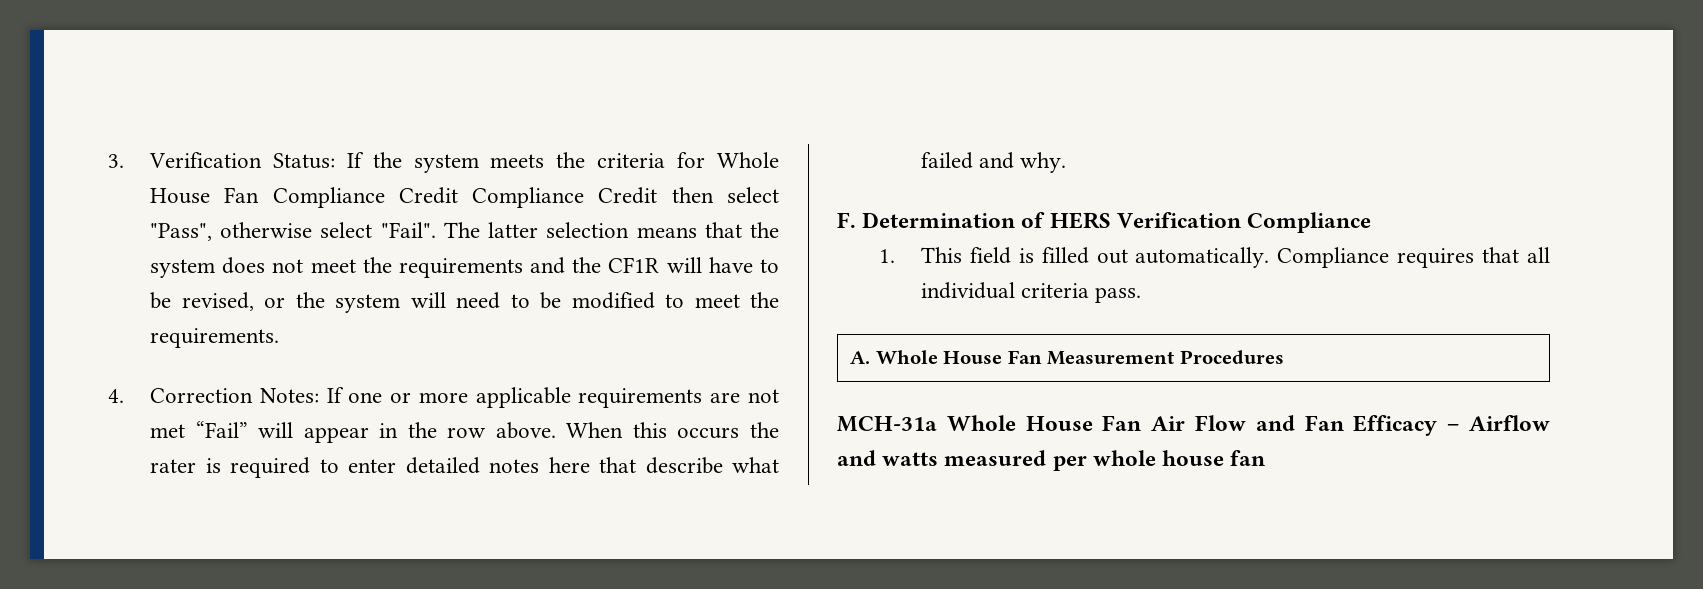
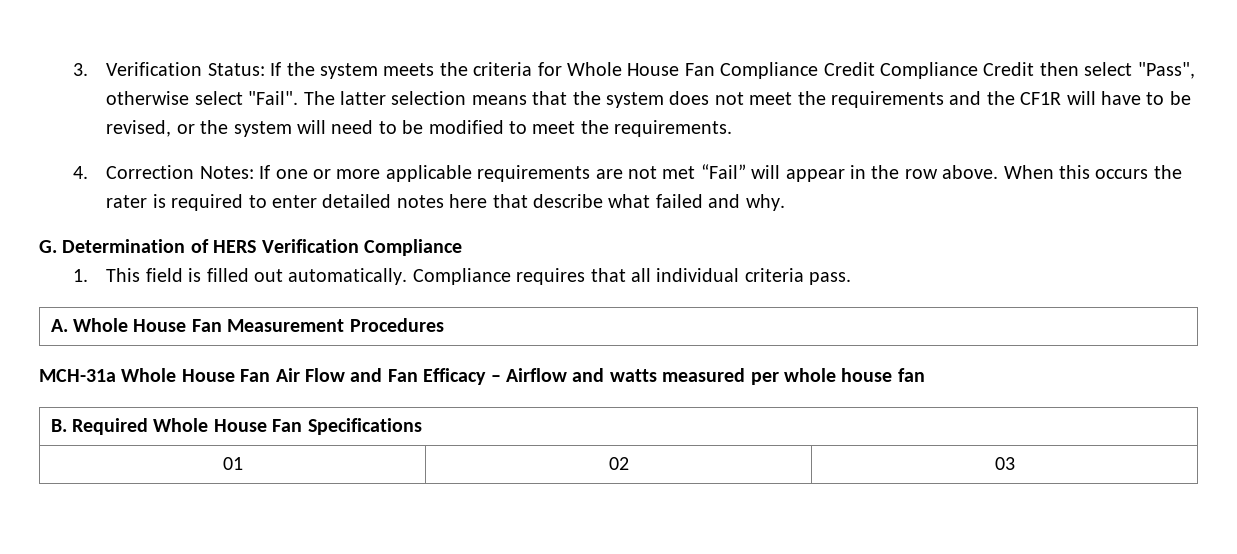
- F. Determination of HERS Verification Compliance
+ G. Determination of HERS Verification Compliance
+ B. Required Whole House Fan Specifications
+ 01 | 02 | 03

